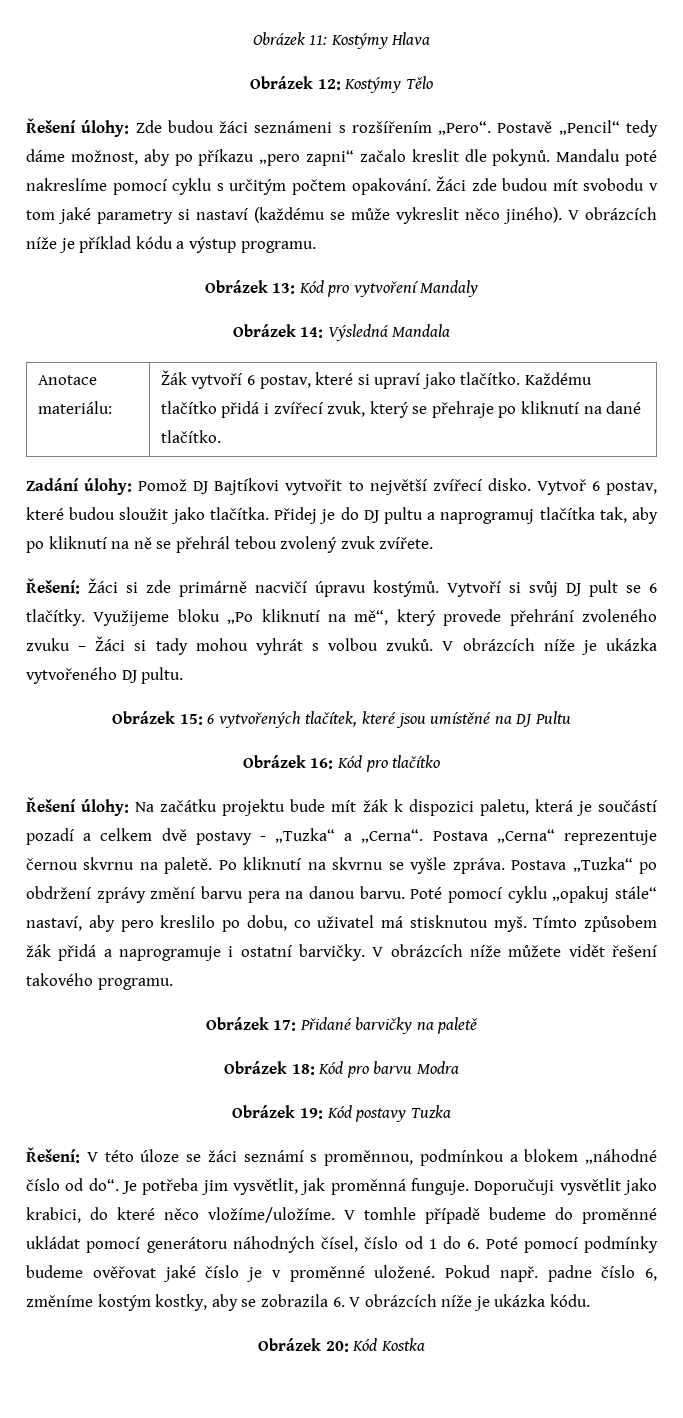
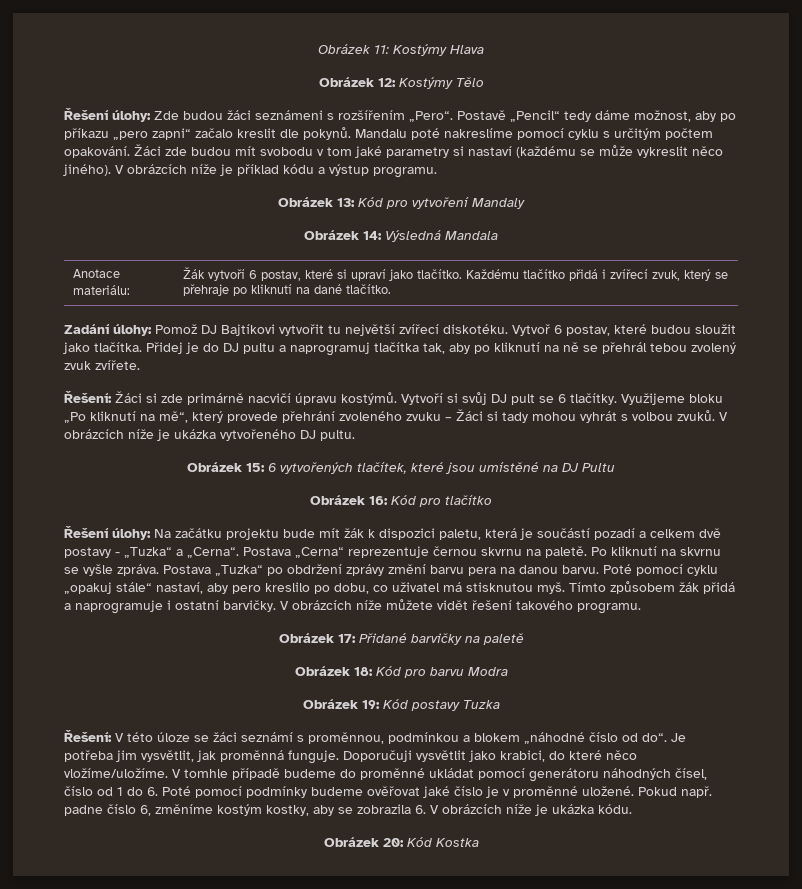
- Zadání úlohy: Pomož DJ Bajtíkovi vytvořit to největší zvířecí disko.
+ Zadání úlohy: Pomož DJ Bajtíkovi vytvořit tu největší zvířecí diskotéku.

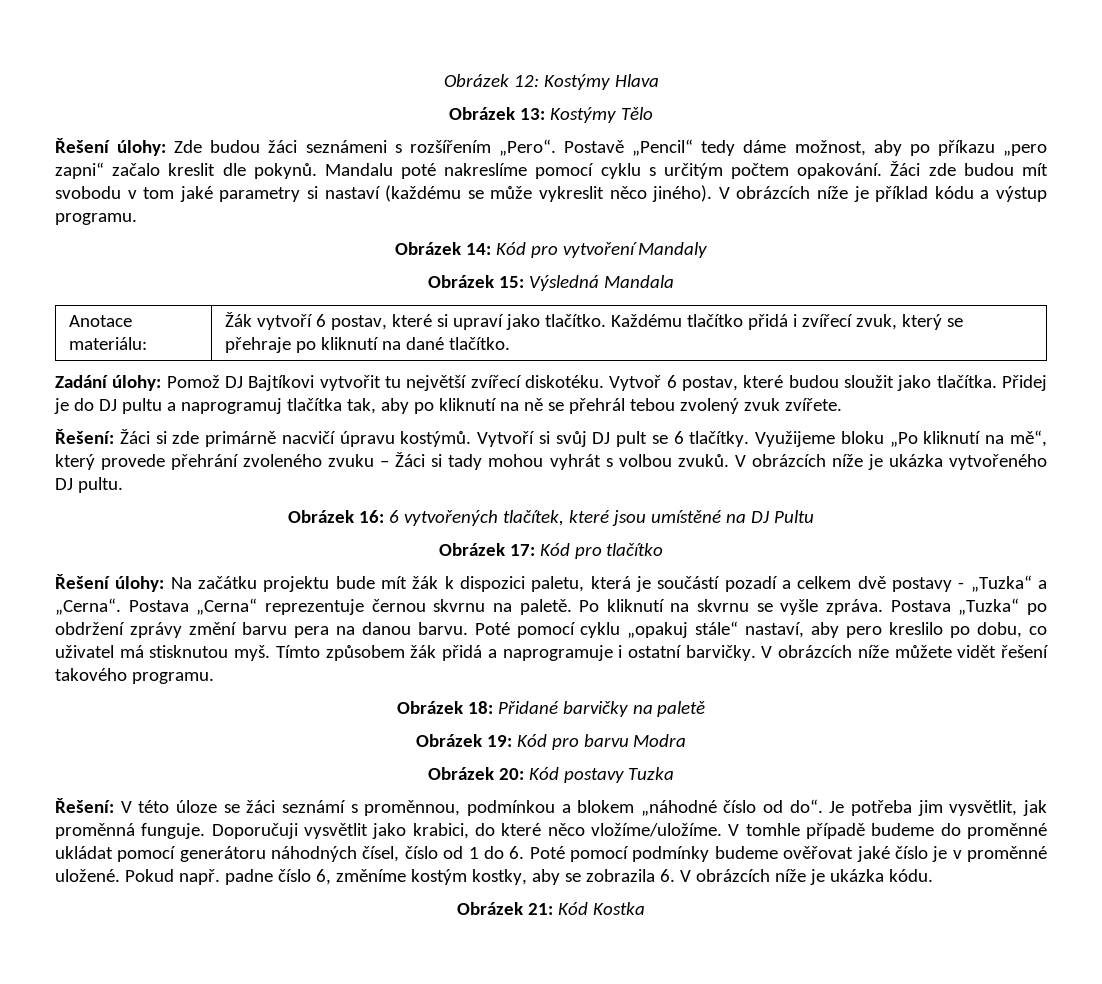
- Obrázek 11: Kostýmy Hlava
+ Obrázek 12: Kostýmy Hlava
- Obrázek 12: Kostýmy Tělo
+ Obrázek 13: Kostýmy Tělo
- Obrázek 13: Kód pro vytvoření Mandaly
+ Obrázek 14: Kód pro vytvoření Mandaly
- Obrázek 14: Výsledná Mandala
+ Obrázek 15: Výsledná Mandala
- Obrázek 15: 6 vytvořených tlačítek, které jsou umístěné na DJ Pultu
+ Obrázek 16: 6 vytvořených tlačítek, které jsou umístěné na DJ Pultu
- Obrázek 16: Kód pro tlačítko
+ Obrázek 17: Kód pro tlačítko
- Obrázek 17: Přidané barvičky na paletě
+ Obrázek 18: Přidané barvičky na paletě
- Obrázek 18: Kód pro barvu Modra
+ Obrázek 19: Kód pro barvu Modra
- Obrázek 19: Kód postavy Tuzka
+ Obrázek 20: Kód postavy Tuzka
- Obrázek 20: Kód Kostka
+ Obrázek 21: Kód Kostka

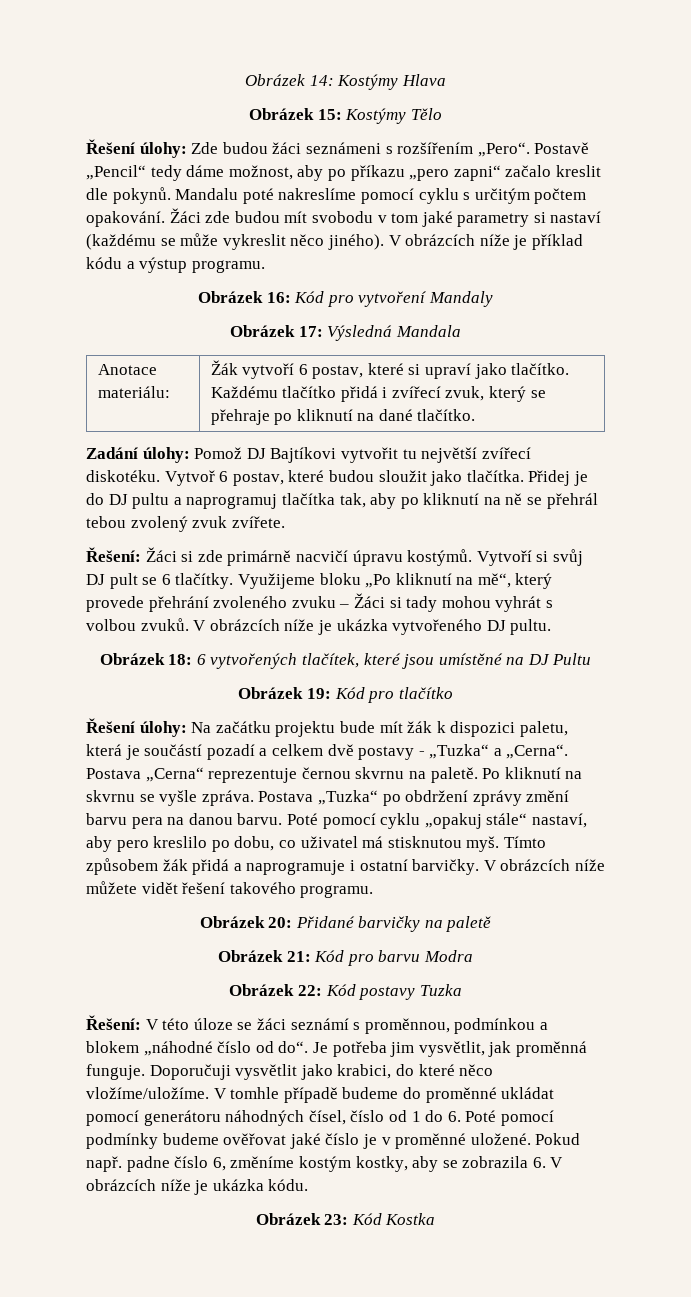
- Obrázek 12: Kostýmy Hlava
+ Obrázek 14: Kostýmy Hlava
- Obrázek 13: Kostýmy Tělo
+ Obrázek 15: Kostýmy Tělo
- Obrázek 14: Kód pro vytvoření Mandaly
+ Obrázek 16: Kód pro vytvoření Mandaly
- Obrázek 15: Výsledná Mandala
+ Obrázek 17: Výsledná Mandala
- Obrázek 16: 6 vytvořených tlačítek, které jsou umístěné na DJ Pultu
+ Obrázek 18: 6 vytvořených tlačítek, které jsou umístěné na DJ Pultu
- Obrázek 17: Kód pro tlačítko
+ Obrázek 19: Kód pro tlačítko
- Obrázek 18: Přidané barvičky na paletě
+ Obrázek 20: Přidané barvičky na paletě
- Obrázek 19: Kód pro barvu Modra
+ Obrázek 21: Kód pro barvu Modra
- Obrázek 20: Kód postavy Tuzka
+ Obrázek 22: Kód postavy Tuzka
- Obrázek 21: Kód Kostka
+ Obrázek 23: Kód Kostka

